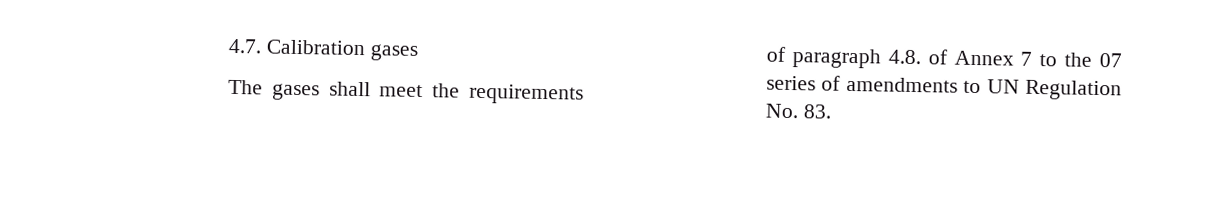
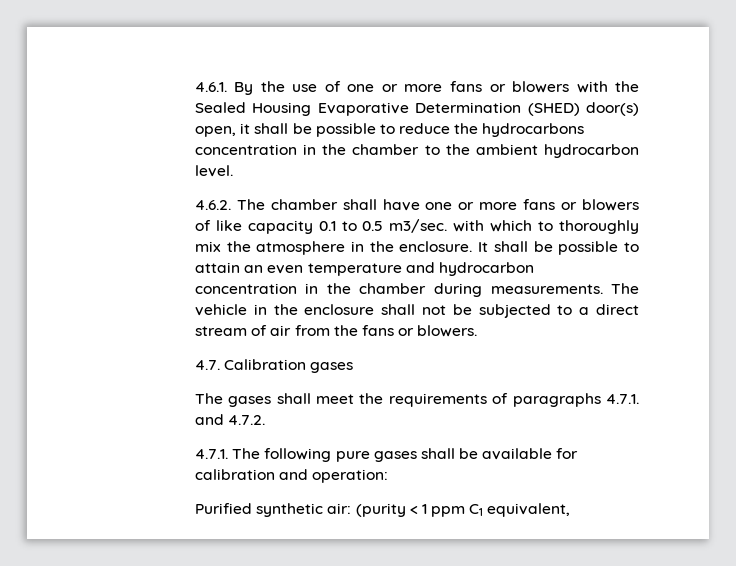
+ 4.6.1. By the use of one or more fans or blowers with the Sealed Housing Evaporative Determination (SHED) door(s) open, it shall be possible to reduce the hydrocarbons concentration in the chamber to the ambient hydrocarbon level.
+ 4.6.2. The chamber shall have one or more fans or blowers of like capacity 0.1 to 0.5 m3/sec. with which to thoroughly mix the atmosphere in the enclosure. It shall be possible to attain an even temperature and hydrocarbon concentration in the chamber during measurements. The vehicle in the enclosure shall not be subjected to a direct stream of air from the fans or blowers.
- The gases shall meet the requirements of paragraph 4.8. of Annex 7 to the 07 series of amendments to UN Regulation No. 83.
+ The gases shall meet the requirements of paragraphs 4.7.1. and 4.7.2.
+ 4.7.1. The following pure gases shall be available for calibration and operation:
+ Purified synthetic air: (purity < 1 ppm C1 equivalent,

